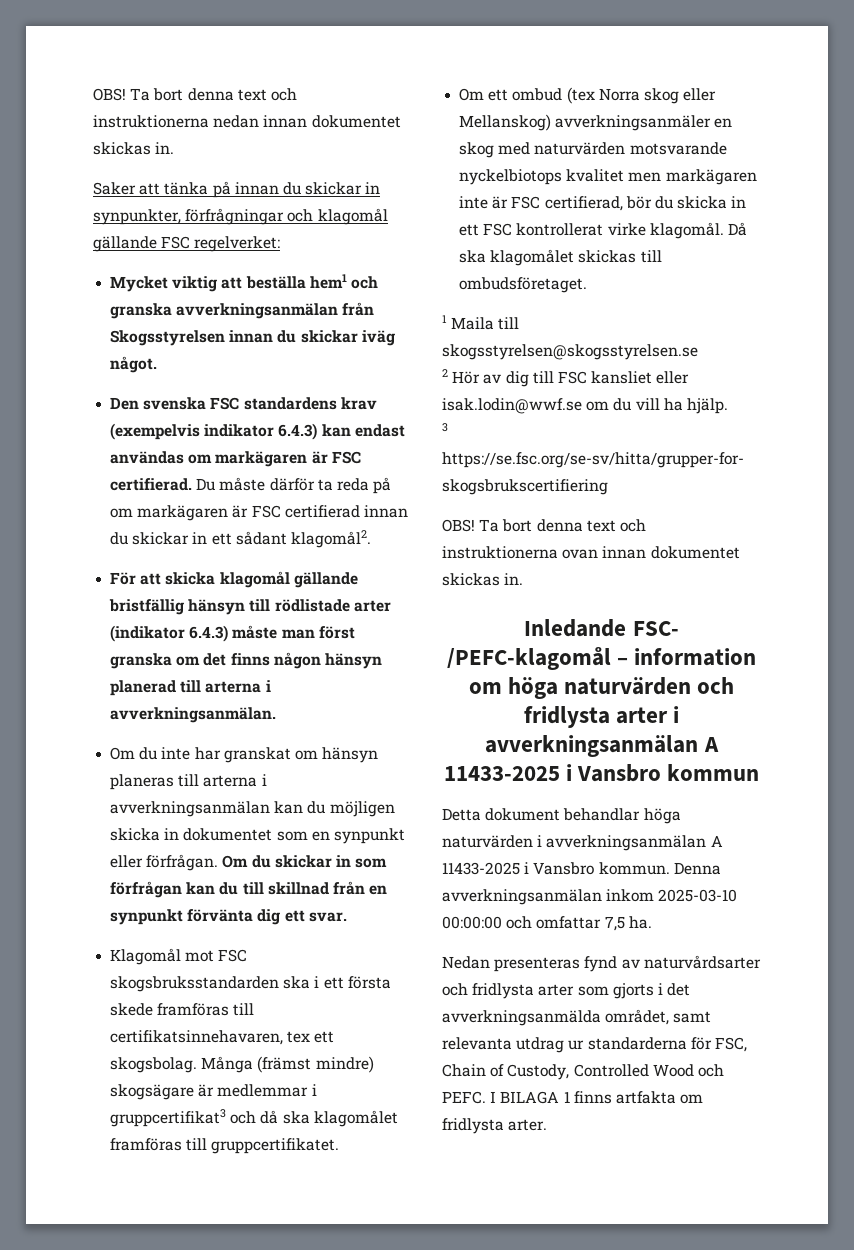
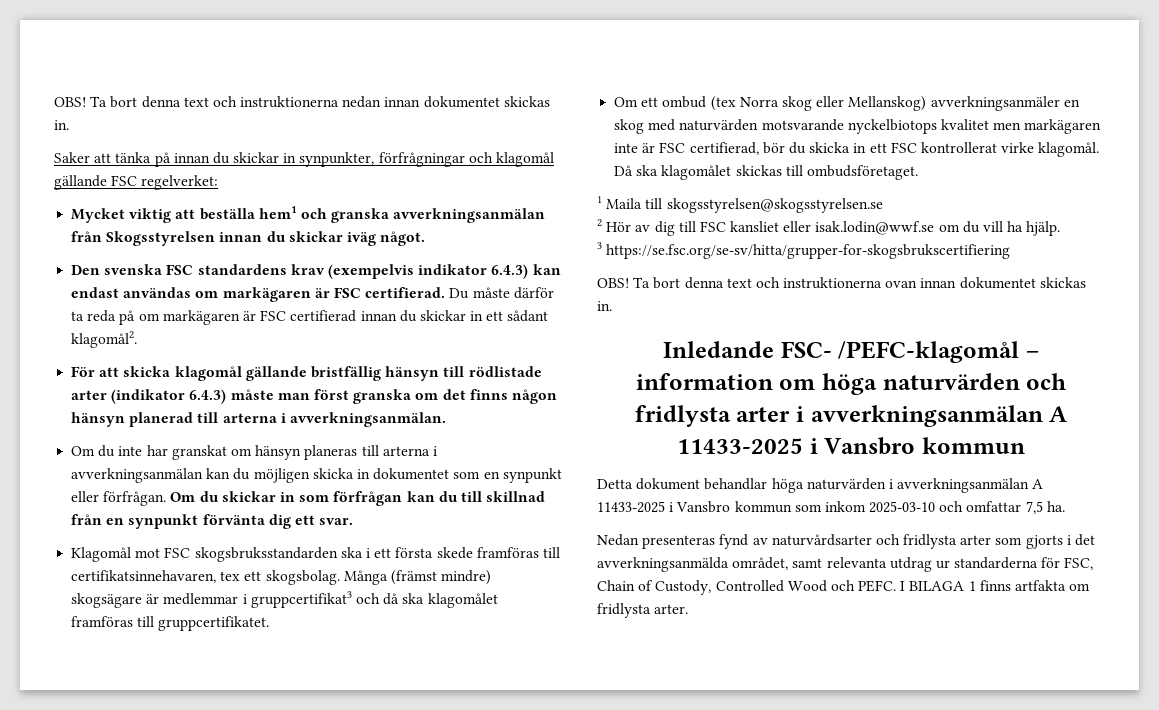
- Detta dokument behandlar höga naturvärden i avverkningsanmälan A 11433-2025 i Vansbro kommun. Denna avverkningsanmälan inkom 2025-03-10 00:00:00 och omfattar 7,5 ha.
+ Detta dokument behandlar höga naturvärden i avverkningsanmälan A 11433-2025 i Vansbro kommun som inkom 2025-03-10 och omfattar 7,5 ha.

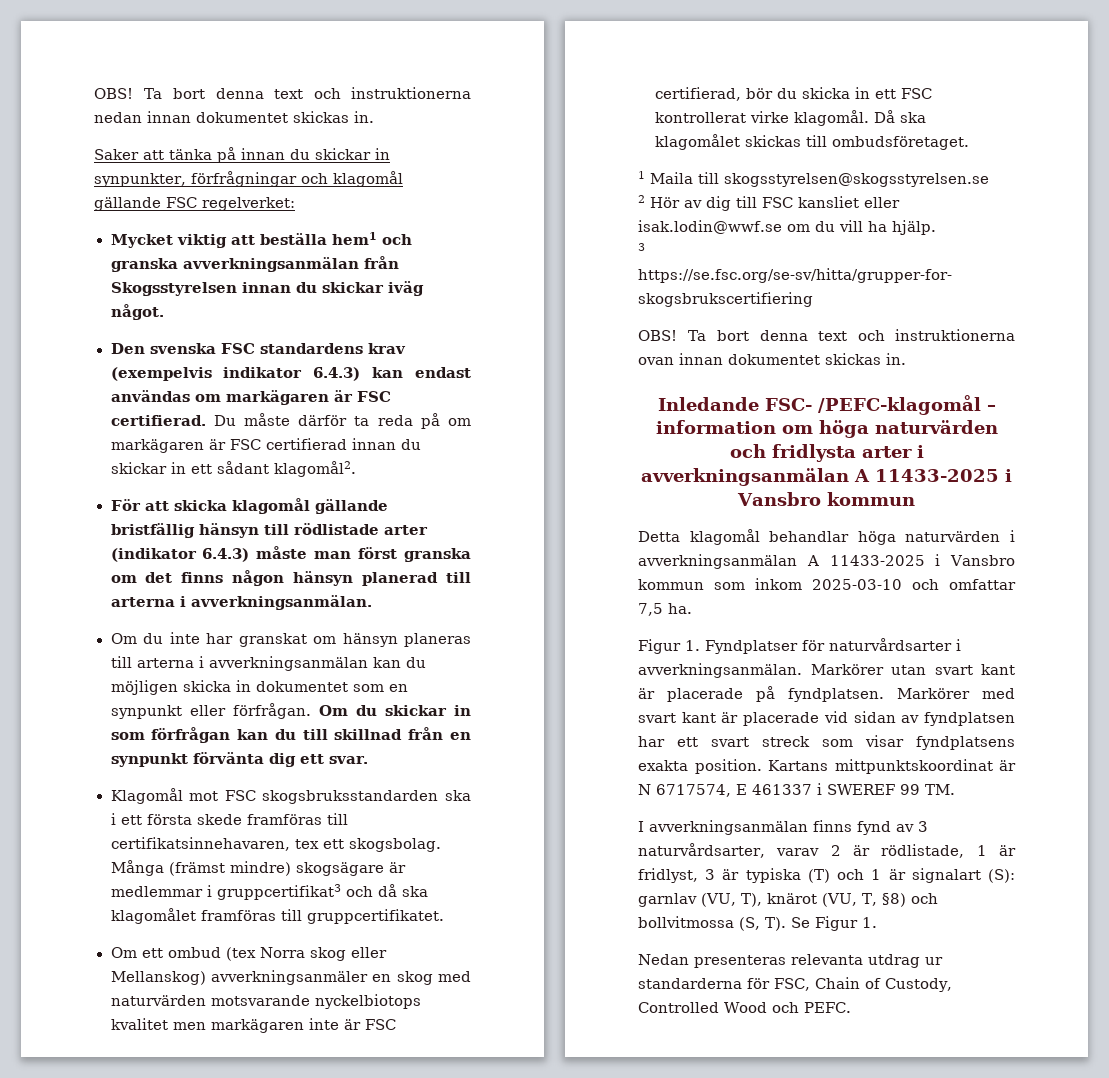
- Detta dokument behandlar höga naturvärden i avverkningsanmälan A 11433-2025 i Vansbro kommun som inkom 2025-03-10 och omfattar 7,5 ha.
+ Detta klagomål behandlar höga naturvärden i avverkningsanmälan A 11433-2025 i Vansbro kommun som inkom 2025-03-10 och omfattar 7,5 ha.
- Nedan presenteras fynd av naturvårdsarter och fridlysta arter som gjorts i det avverkningsanmälda området, samt relevanta utdrag ur standarderna för FSC, Chain of Custody, Controlled Wood och PEFC. I BILAGA 1 finns artfakta om fridlysta arter.
+ Figur 1. Fyndplatser för naturvårdsarter i avverkningsanmälan. Markörer utan svart kant är placerade på fyndplatsen. Markörer med svart kant är placerade vid sidan av fyndplatsen har ett svart streck som visar fyndplatsens exakta position. Kartans mittpunktskoordinat är N 6717574, E 461337 i SWEREF 99 TM.
+ I avverkningsanmälan finns fynd av 3 naturvårdsarter, varav 2 är rödlistade, 1 är fridlyst, 3 är typiska (T) och 1 är signalart (S): garnlav (VU, T), knärot (VU, T, §8) och bollvitmossa (S, T). Se Figur 1.
+ Nedan presenteras relevanta utdrag ur standarderna för FSC, Chain of Custody, Controlled Wood och PEFC.

